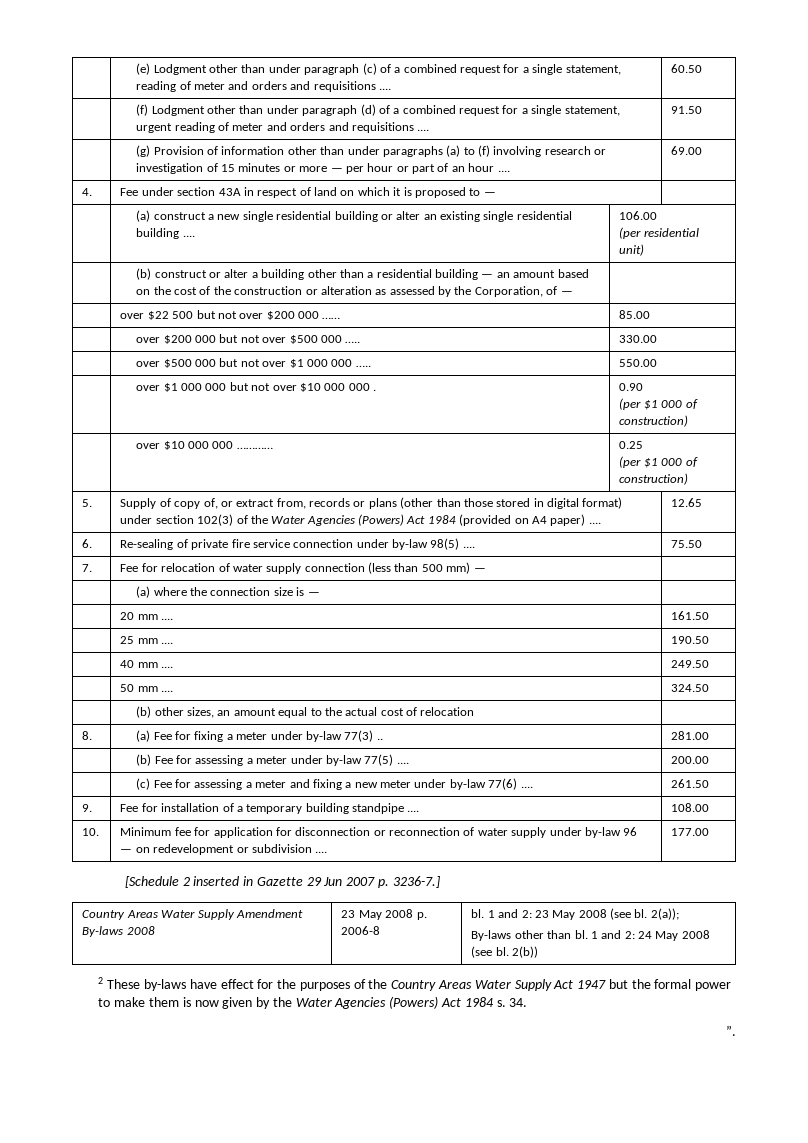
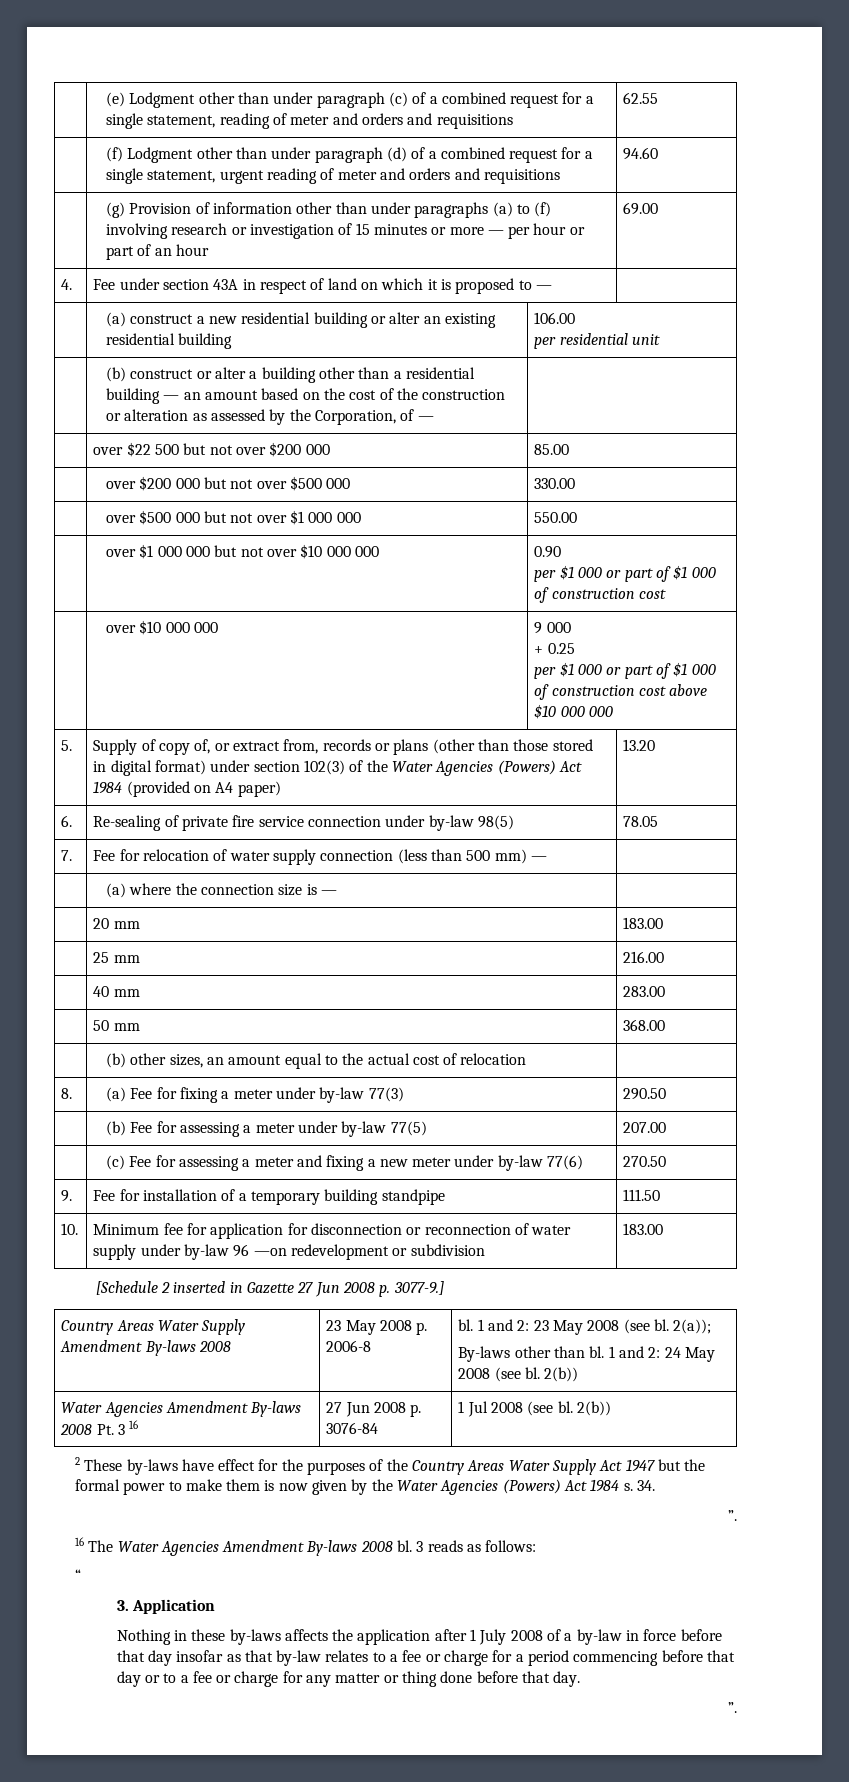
- | (e) Lodgment other than under paragraph (c) of a combined request for a single statement, reading of meter and orders and requisitions .... | 60.50
+ | (e) Lodgment other than under paragraph (c) of a combined request for a single statement, reading of meter and orders and requisitions | 62.55
- | (f) Lodgment other than under paragraph (d) of a combined request for a single statement, urgent reading of meter and orders and requisitions .... | 91.50
+ | (f) Lodgment other than under paragraph (d) of a combined request for a single statement, urgent reading of meter and orders and requisitions | 94.60
- | (g) Provision of information other than under paragraphs (a) to (f) involving research or investigation of 15 minutes or more — per hour or part of an hour .... | 69.00
+ | (g) Provision of information other than under paragraphs (a) to (f) involving research or investigation of 15 minutes or more — per hour or part of an hour | 69.00
- | (a) construct a new single residential building or alter an existing single residential building .... | 106.00
- (per residential unit)
+ | (a) construct a new residential building or alter an existing residential building | 106.00
+ per residential unit
- | over $22 500 but not over $200 000 …… | 85.00
+ | over $22 500 but not over $200 000 | 85.00
- | over $200 000 but not over $500 000 ….. | 330.00
+ | over $200 000 but not over $500 000 | 330.00
- | over $500 000 but not over $1 000 000 ….. | 550.00
+ | over $500 000 but not over $1 000 000 | 550.00
- | over $1 000 000 but not over $10 000 000 . | 0.90
- (per $1 000 of construction)
- | over $10 000 000 ………… | 0.25
- (per $1 000 of construction)
+ | over $1 000 000 but not over $10 000 000 | 0.90
+ per $1 000 or part of $1 000 of construction cost
+ | over $10 000 000 | 9 000
+ + 0.25
+ per $1 000 or part of $1 000 of construction cost above $10 000 000
- 5. | Supply of copy of, or extract from, records or plans (other than those stored in digital format) under section 102(3) of the Water Agencies (Powers) Act 1984 (provided on A4 paper) .... | 12.65
+ 5. | Supply of copy of, or extract from, records or plans (other than those stored in digital format) under section 102(3) of the Water Agencies (Powers) Act 1984 (provided on A4 paper) | 13.20
- 6. | Re-sealing of private fire service connection under by-law 98(5) .... | 75.50
+ 6. | Re-sealing of private fire service connection under by-law 98(5) | 78.05
- | 20 mm .... | 161.50
+ | 20 mm | 183.00
- | 25 mm .... | 190.50
+ | 25 mm | 216.00
- | 40 mm .... | 249.50
+ | 40 mm | 283.00
- | 50 mm .... | 324.50
+ | 50 mm | 368.00
- 8. | (a) Fee for fixing a meter under by-law 77(3) .. | 281.00
+ 8. | (a) Fee for fixing a meter under by-law 77(3) | 290.50
- | (b) Fee for assessing a meter under by-law 77(5) .... | 200.00
+ | (b) Fee for assessing a meter under by-law 77(5) | 207.00
- | (c) Fee for assessing a meter and fixing a new meter under by-law 77(6) .... | 261.50
+ | (c) Fee for assessing a meter and fixing a new meter under by-law 77(6) | 270.50
- 9. | Fee for installation of a temporary building standpipe .... | 108.00
+ 9. | Fee for installation of a temporary building standpipe | 111.50
- 10. | Minimum fee for application for disconnection or reconnection of water supply under by-law 96 — on redevelopment or subdivision .... | 177.00
+ 10. | Minimum fee for application for disconnection or reconnection of water supply under by-law 96 —on redevelopment or subdivision | 183.00
- [Schedule 2 inserted in Gazette 29 Jun 2007 p. 3236-7.]
+ [Schedule 2 inserted in Gazette 27 Jun 2008 p. 3077-9.]
+ Water Agencies Amendment By-laws 2008 Pt. 3 16 | 27 Jun 2008 p. 3076-84 | 1 Jul 2008 (see bl. 2(b))
+ 16 The Water Agencies Amendment By-laws 2008 bl. 3 reads as follows:
+ “
+ 3. Application
+ Nothing in these by-laws affects the application after 1 July 2008 of a by-law in force before that day insofar as that by-law relates to a fee or charge for a period commencing before that day or to a fee or charge for any matter or thing done before that day.
+ ”.

